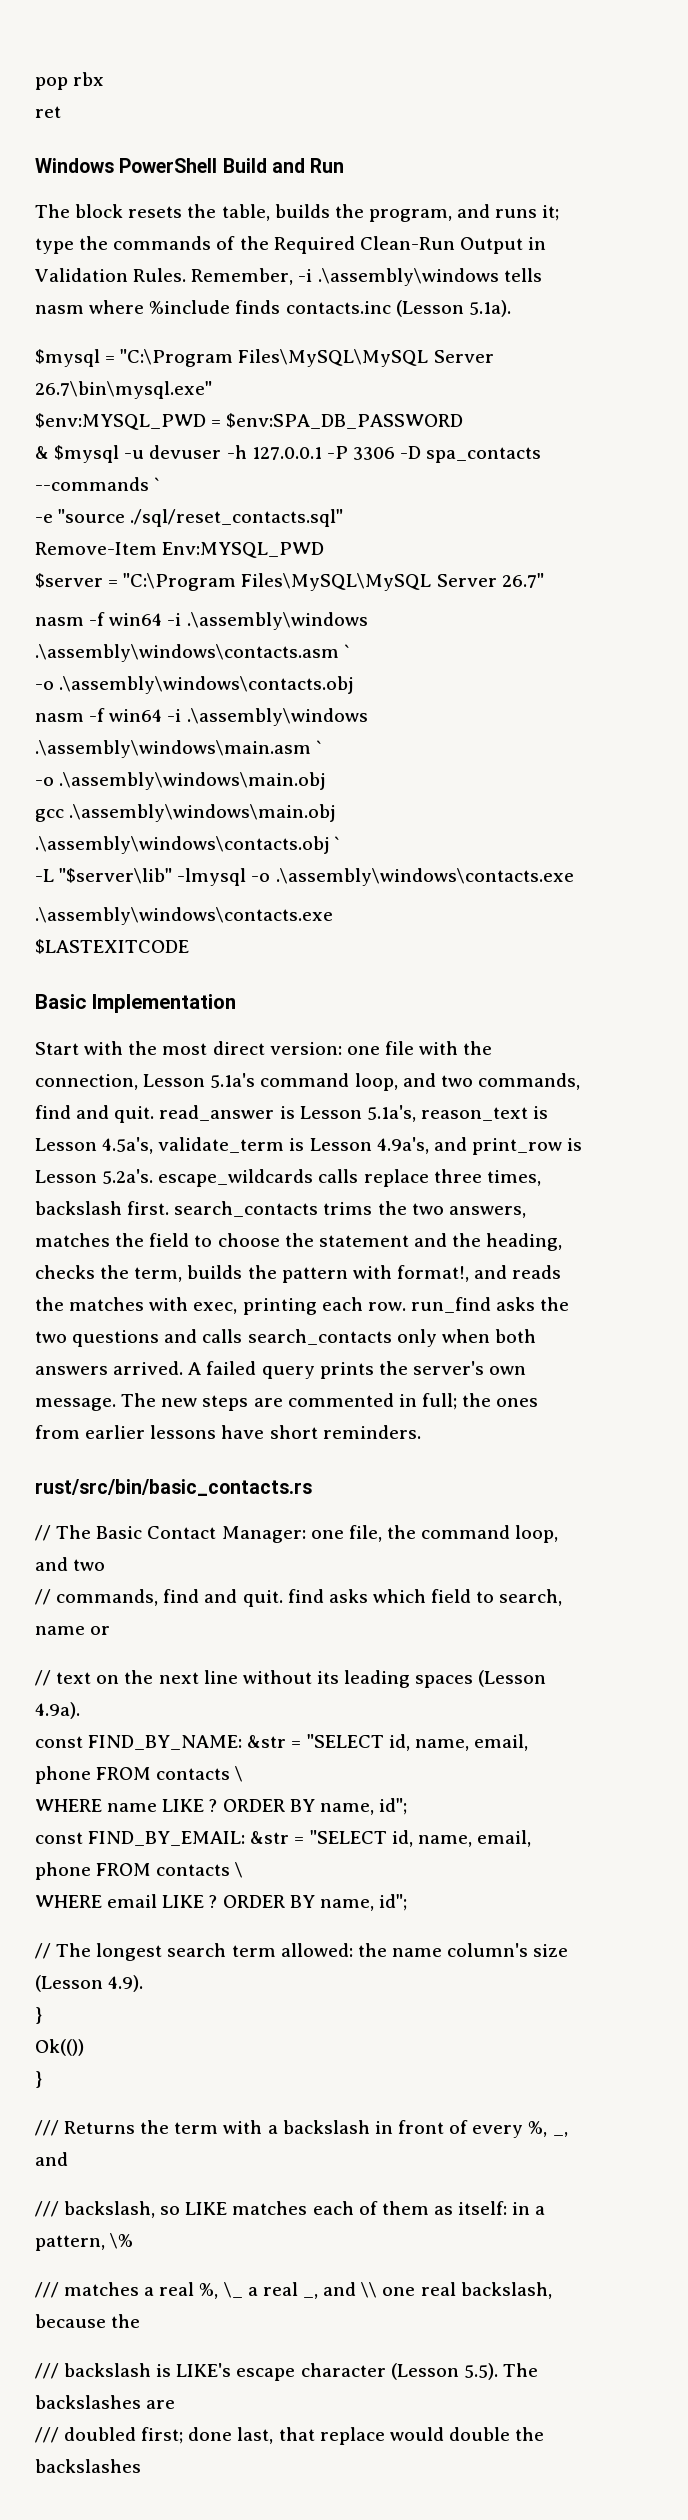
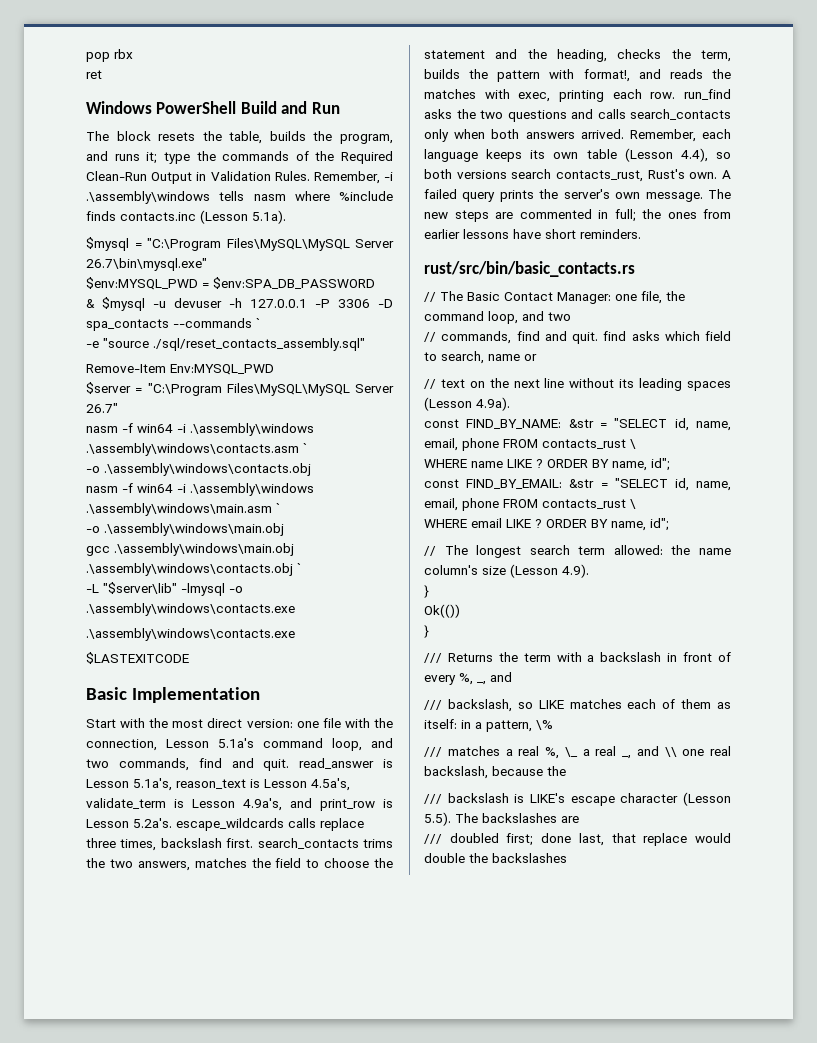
- -e "source ./sql/reset_contacts.sql"
+ -e "source ./sql/reset_contacts_assembly.sql"
+ Remember, each language keeps its own table (Lesson 4.4), so both versions search contacts_rust, Rust's own.
- const FIND_BY_NAME: &str = "SELECT id, name, email, phone FROM contacts \
+ const FIND_BY_NAME: &str = "SELECT id, name, email, phone FROM contacts_rust \
- const FIND_BY_EMAIL: &str = "SELECT id, name, email, phone FROM contacts \
+ const FIND_BY_EMAIL: &str = "SELECT id, name, email, phone FROM contacts_rust \

